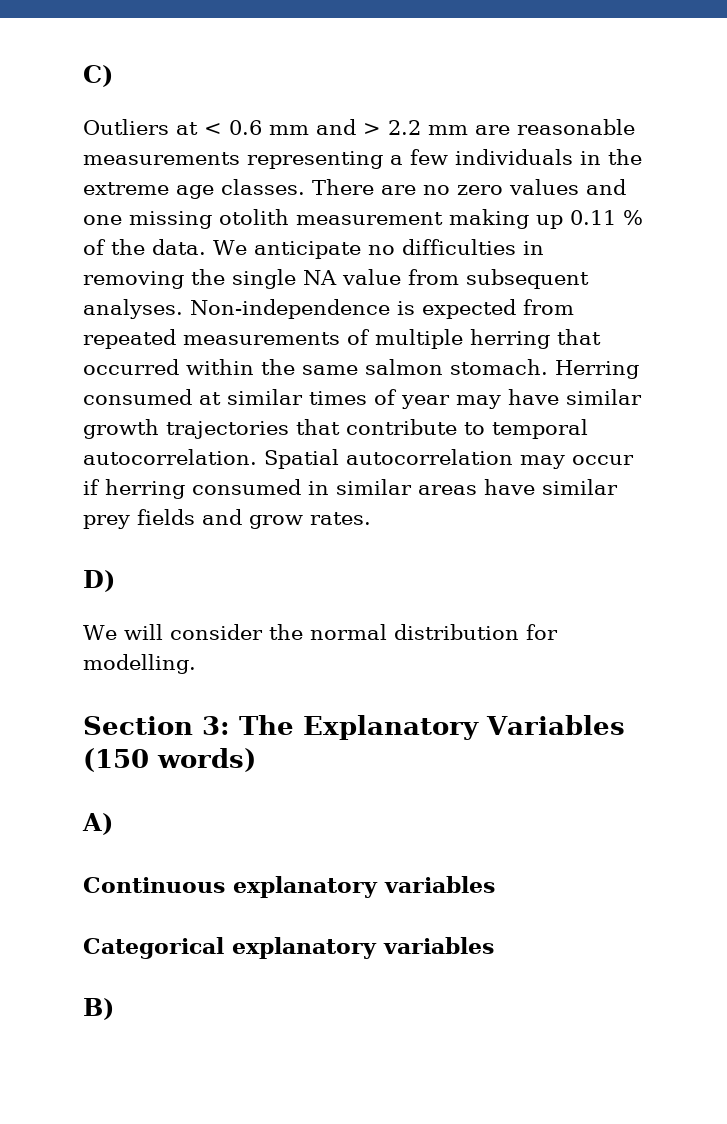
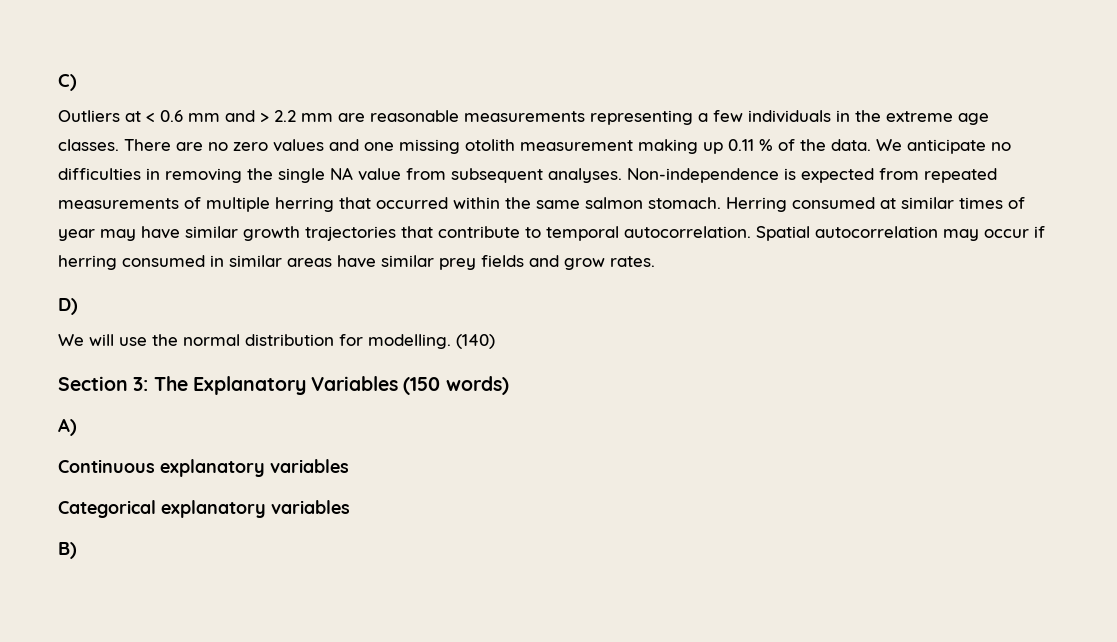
- We will consider the normal distribution for modelling.
+ We will use the normal distribution for modelling. (140)

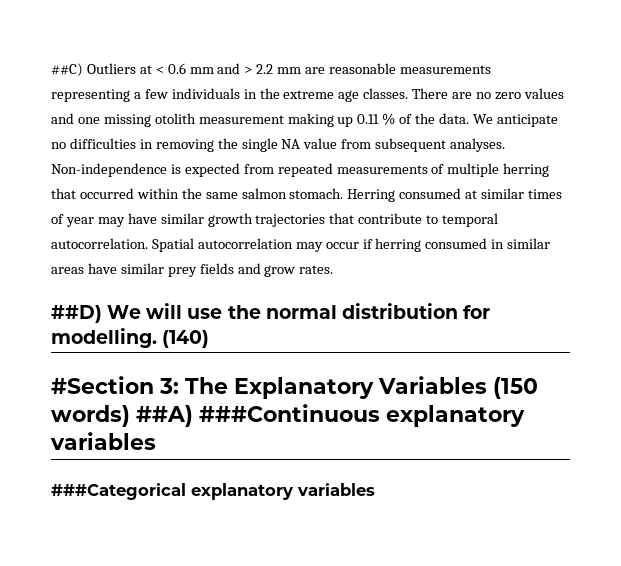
- C)
- Outliers at < 0.6 mm and > 2.2 mm are reasonable measurements representing a few individuals in the extreme age classes.
+ ##C) Outliers at < 0.6 mm and > 2.2 mm are reasonable measurements representing a few individuals in the extreme age classes.
- D)
- We will use the normal distribution for modelling.
+ ##D) We will use the normal distribution for modelling.
- Section 3: The Explanatory Variables (150 words)
- A)
- Continuous explanatory variables
- Categorical explanatory variables
- B)
+ #Section 3: The Explanatory Variables (150 words) ##A) ###Continuous explanatory variables
+ ###Categorical explanatory variables

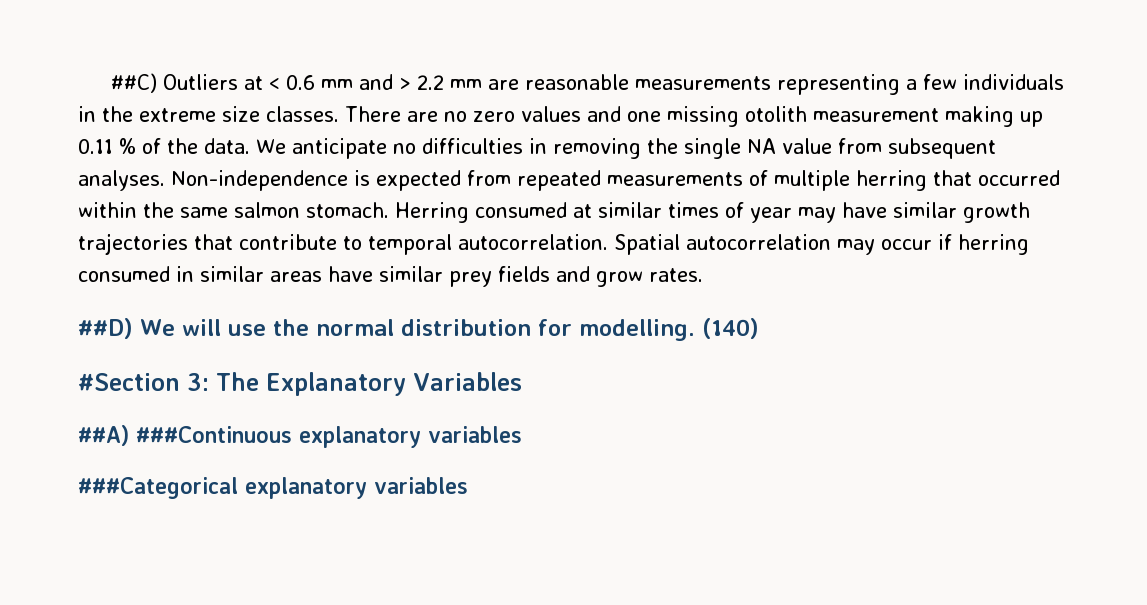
- ##C) Outliers at < 0.6 mm and > 2.2 mm are reasonable measurements representing a few individuals in the extreme age classes.
+ ##C) Outliers at < 0.6 mm and > 2.2 mm are reasonable measurements representing a few individuals in the extreme size classes.
- #Section 3: The Explanatory Variables (150 words) ##A) ###Continuous explanatory variables
+ #Section 3: The Explanatory Variables
+ ##A) ###Continuous explanatory variables

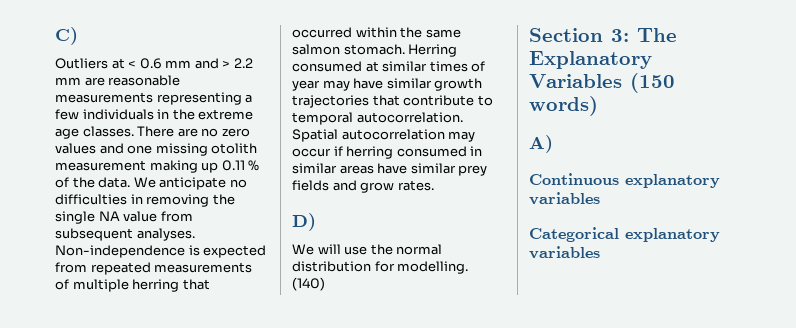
- ##C) Outliers at < 0.6 mm and > 2.2 mm are reasonable measurements representing a few individuals in the extreme size classes.
+ C)
+ Outliers at < 0.6 mm and > 2.2 mm are reasonable measurements representing a few individuals in the extreme age classes.
- ##D) We will use the normal distribution for modelling.
+ D)
+ We will use the normal distribution for modelling.
- #Section 3: The Explanatory Variables
- ##A) ###Continuous explanatory variables
+ Section 3: The Explanatory Variables (150 words)
+ A)
+ Continuous explanatory variables
- ###Categorical explanatory variables
+ Categorical explanatory variables

